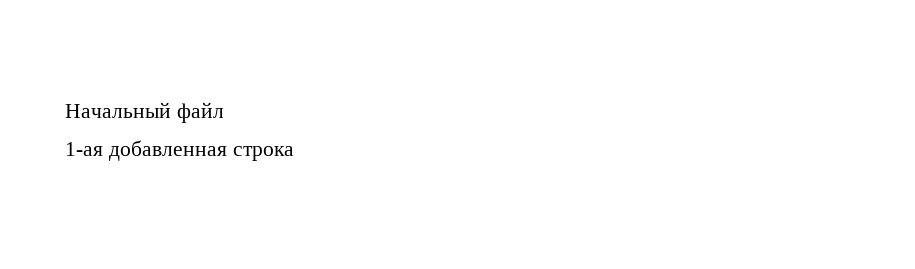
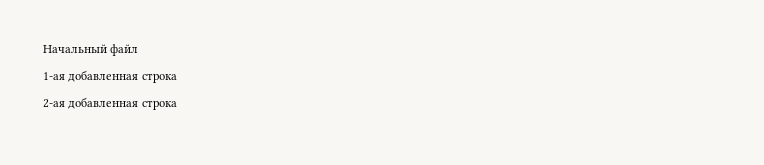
+ 2-ая добавленная строка

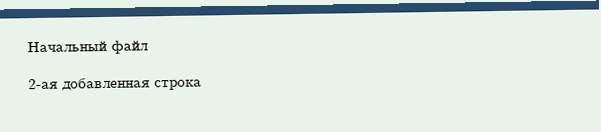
- 1-ая добавленная строка

